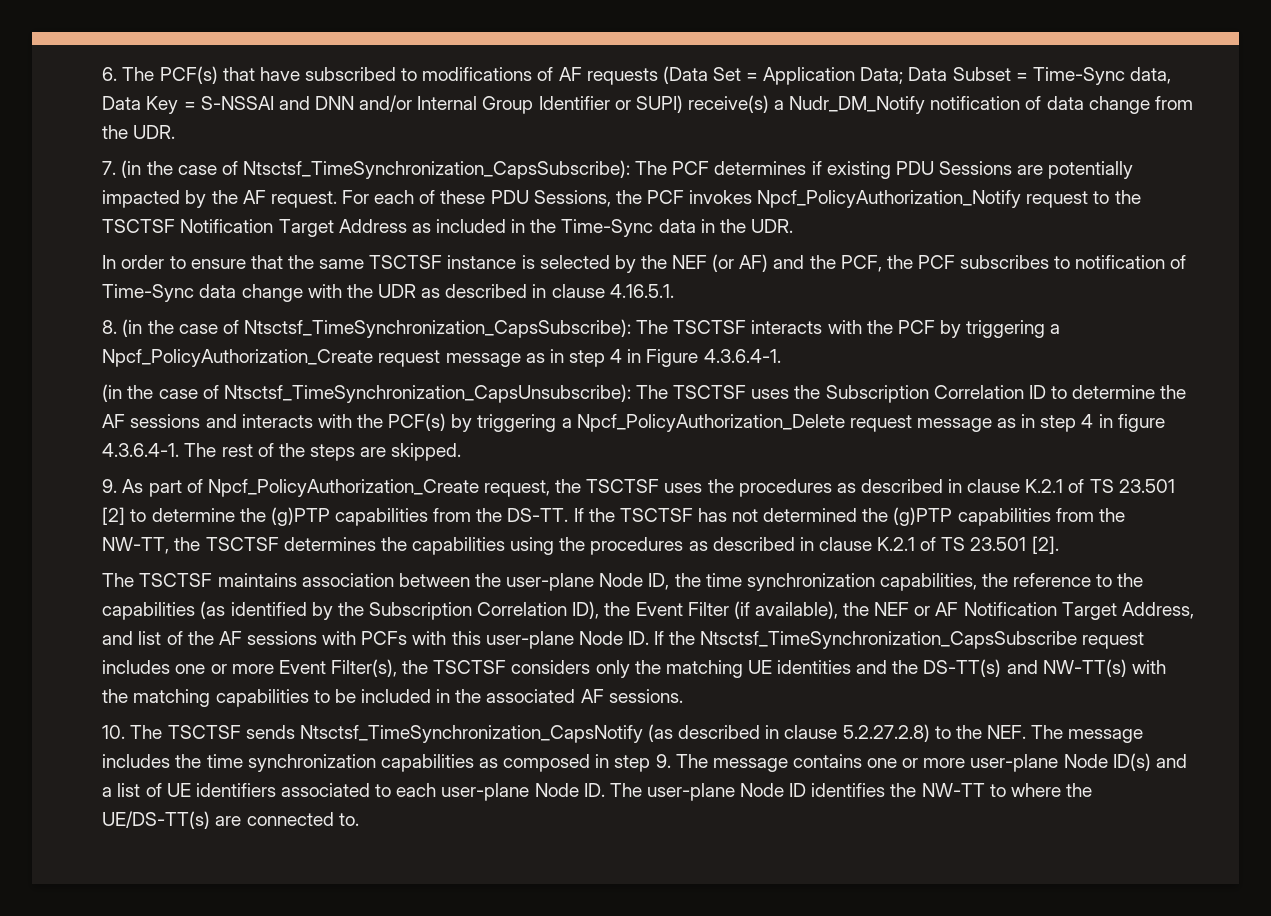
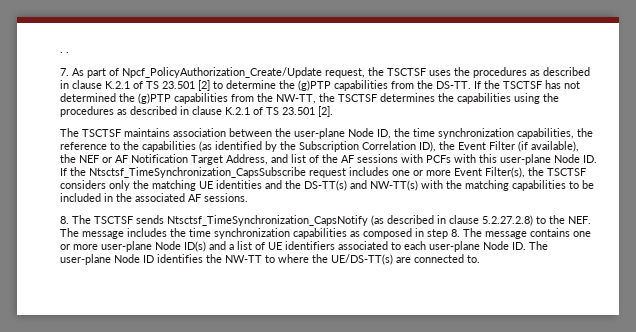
- 6. The PCF(s) that have subscribed to modifications of AF requests (Data Set = Application Data; Data Subset = Time-Sync data, Data Key = S-NSSAI and DNN and/or Internal Group Identifier or SUPI) receive(s) a Nudr_DM_Notify notification of data change from the UDR.
- 7. (in the case of Ntsctsf_TimeSynchronization_CapsSubscribe): The PCF determines if existing PDU Sessions are potentially impacted by the AF request. For each of these PDU Sessions, the PCF invokes Npcf_PolicyAuthorization_Notify request to the TSCTSF Notification Target Address as included in the Time-Sync data in the UDR.
- In order to ensure that the same TSCTSF instance is selected by the NEF (or AF) and the PCF, the PCF subscribes to notification of Time-Sync data change with the UDR as described in clause 4.16.5.1.
- 8. (in the case of Ntsctsf_TimeSynchronization_CapsSubscribe): The TSCTSF interacts with the PCF by triggering a Npcf_PolicyAuthorization_Create request message as in step 4 in Figure 4.3.6.4-1.
- (in the case of Ntsctsf_TimeSynchronization_CapsUnsubscribe): The TSCTSF uses the Subscription Correlation ID to determine the AF sessions and interacts with the PCF(s) by triggering a Npcf_PolicyAuthorization_Delete request message as in step 4 in figure 4.3.6.4-1. The rest of the steps are skipped.
- 9. As part of Npcf_PolicyAuthorization_Create request, the TSCTSF uses the procedures as described in clause K.2.1 of TS 23.501 [2] to determine the (g)PTP capabilities from the DS-TT.
+ . .
+ 7. As part of Npcf_PolicyAuthorization_Create/Update request, the TSCTSF uses the procedures as described in clause K.2.1 of TS 23.501 [2] to determine the (g)PTP capabilities from the DS-TT.
- 10. The TSCTSF sends Ntsctsf_TimeSynchronization_CapsNotify (as described in clause 5.2.27.2.8) to the NEF. The message includes the time synchronization capabilities as composed in step 9. The message contains one or more user-plane Node ID(s) and a list of UE identifiers associated to each user-plane Node ID. The user-plane Node ID identifies the NW-TT to where the UE/DS-TT(s) are connected to.
+ 8. The TSCTSF sends Ntsctsf_TimeSynchronization_CapsNotify (as described in clause 5.2.27.2.8) to the NEF. The message includes the time synchronization capabilities as composed in step 8. The message contains one or more user-plane Node ID(s) and a list of UE identifiers associated to each user-plane Node ID. The user-plane Node ID identifies the NW-TT to where the UE/DS-TT(s) are connected to.

